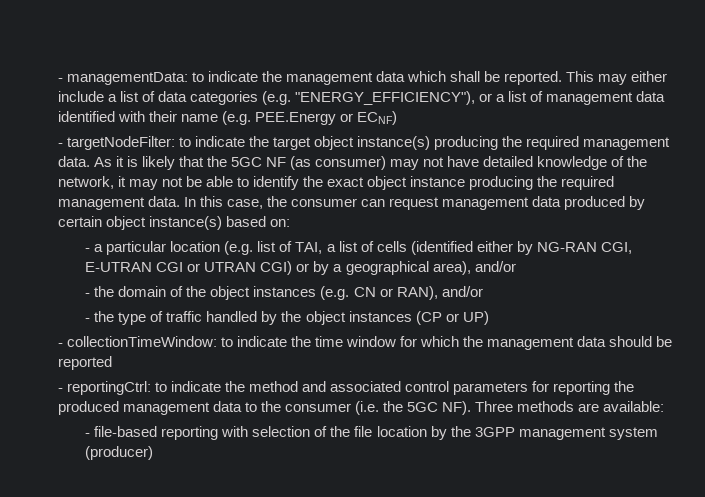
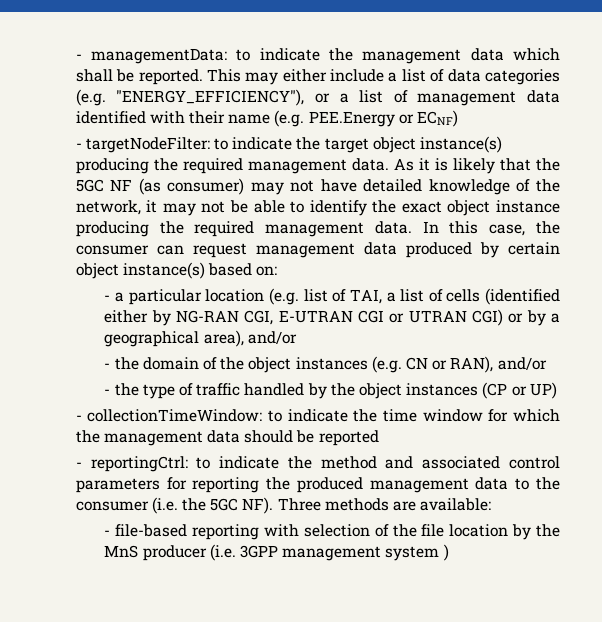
- - file-based reporting with selection of the file location by the 3GPP management system (producer)
+ - file-based reporting with selection of the file location by the MnS producer (i.e. 3GPP management system )

